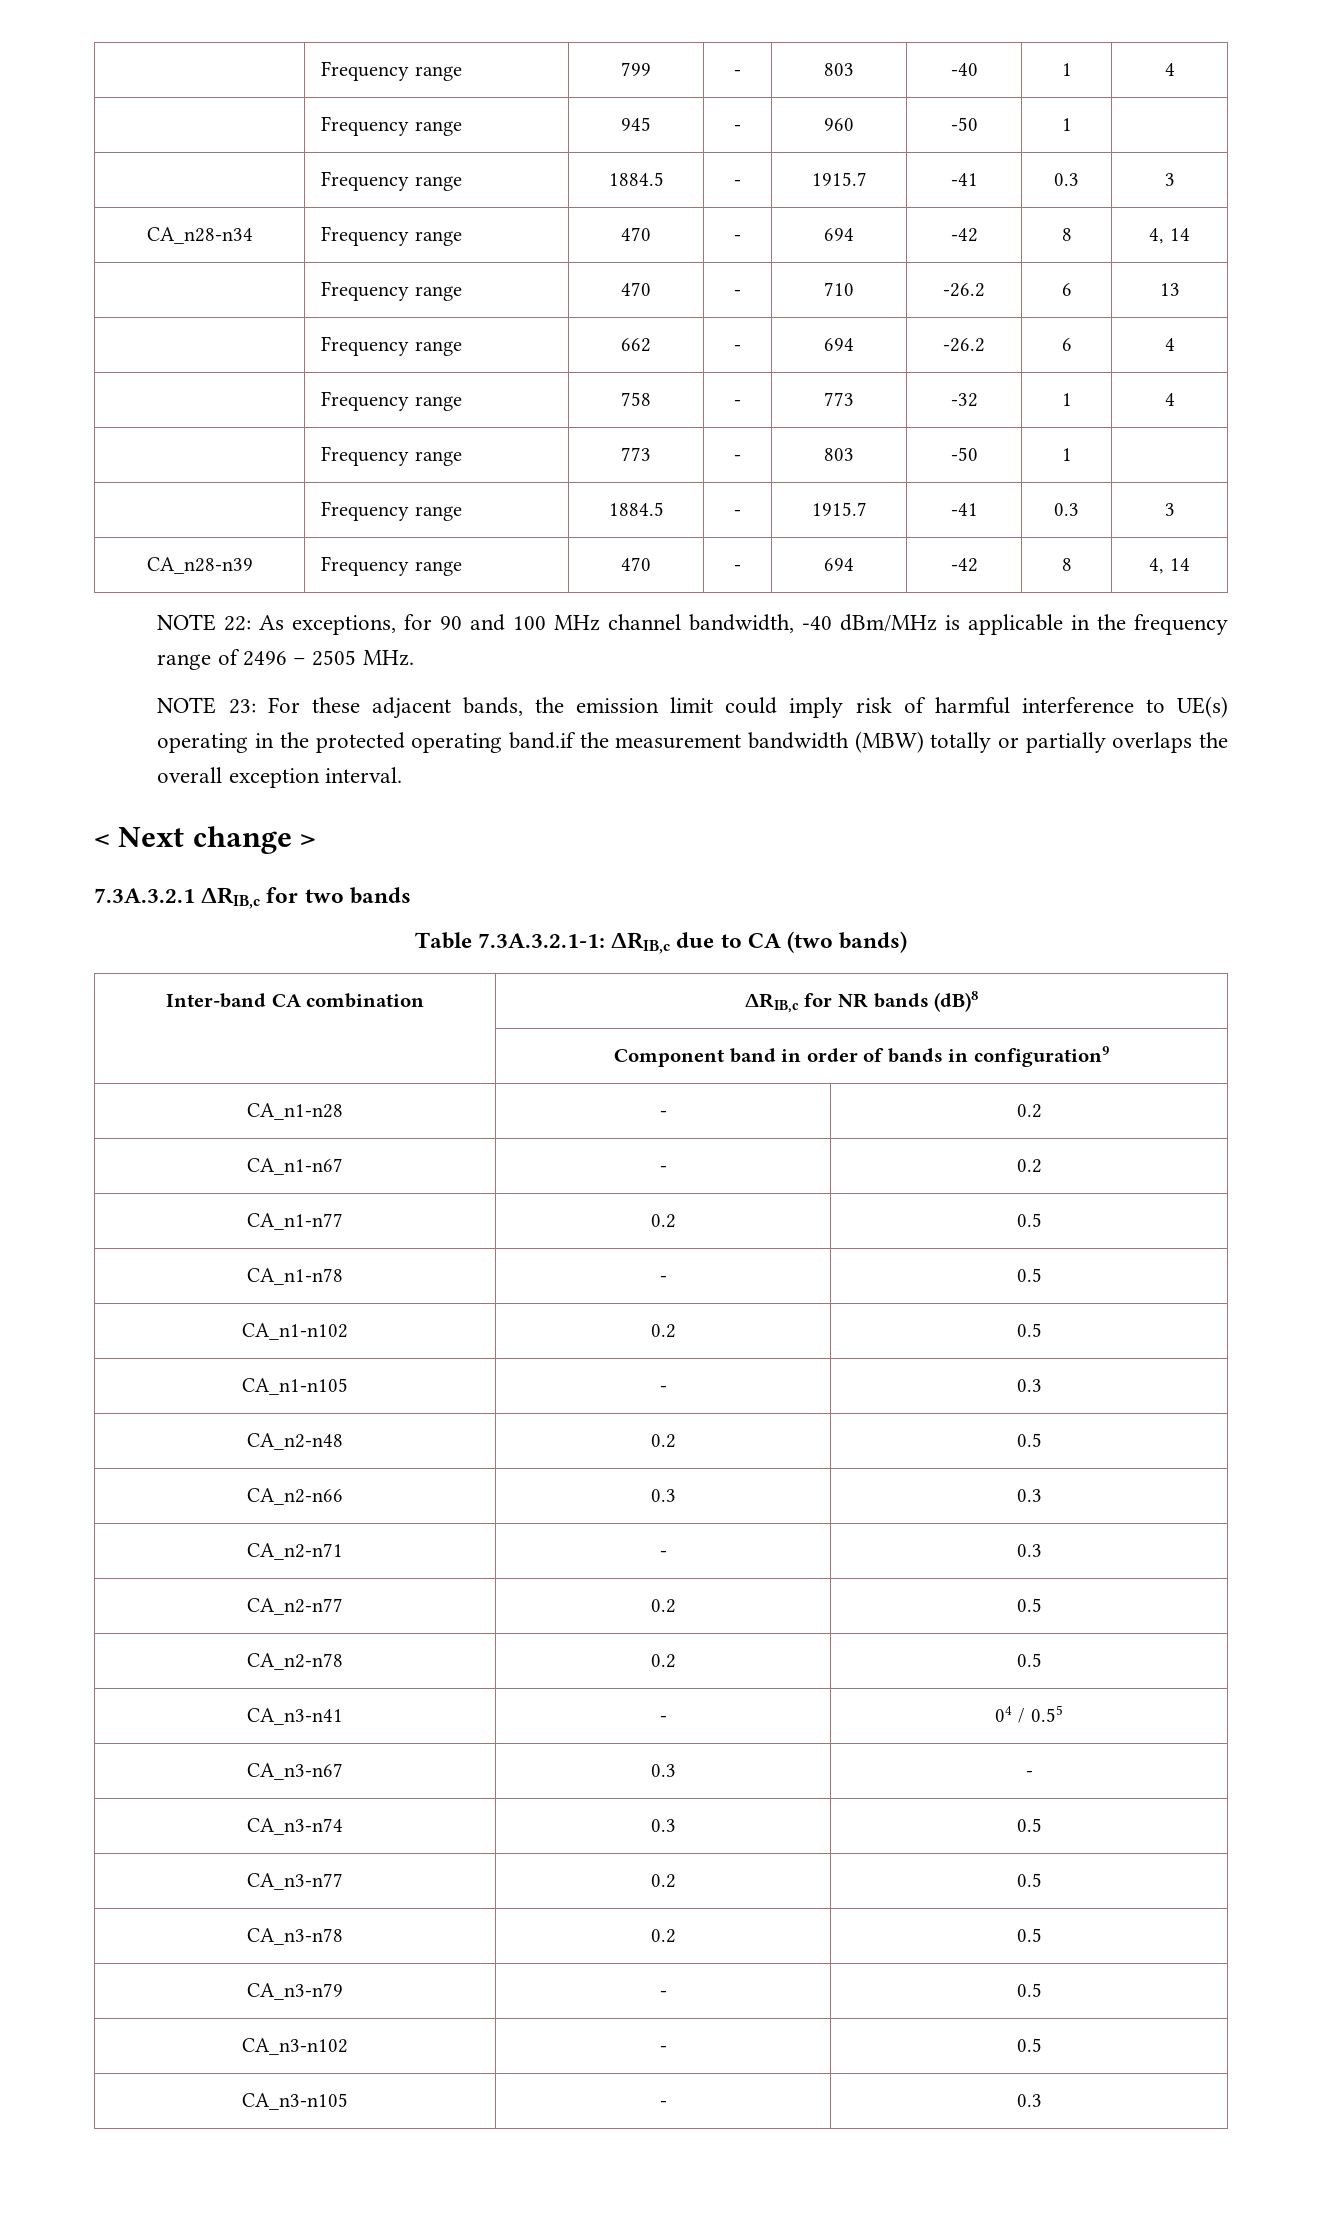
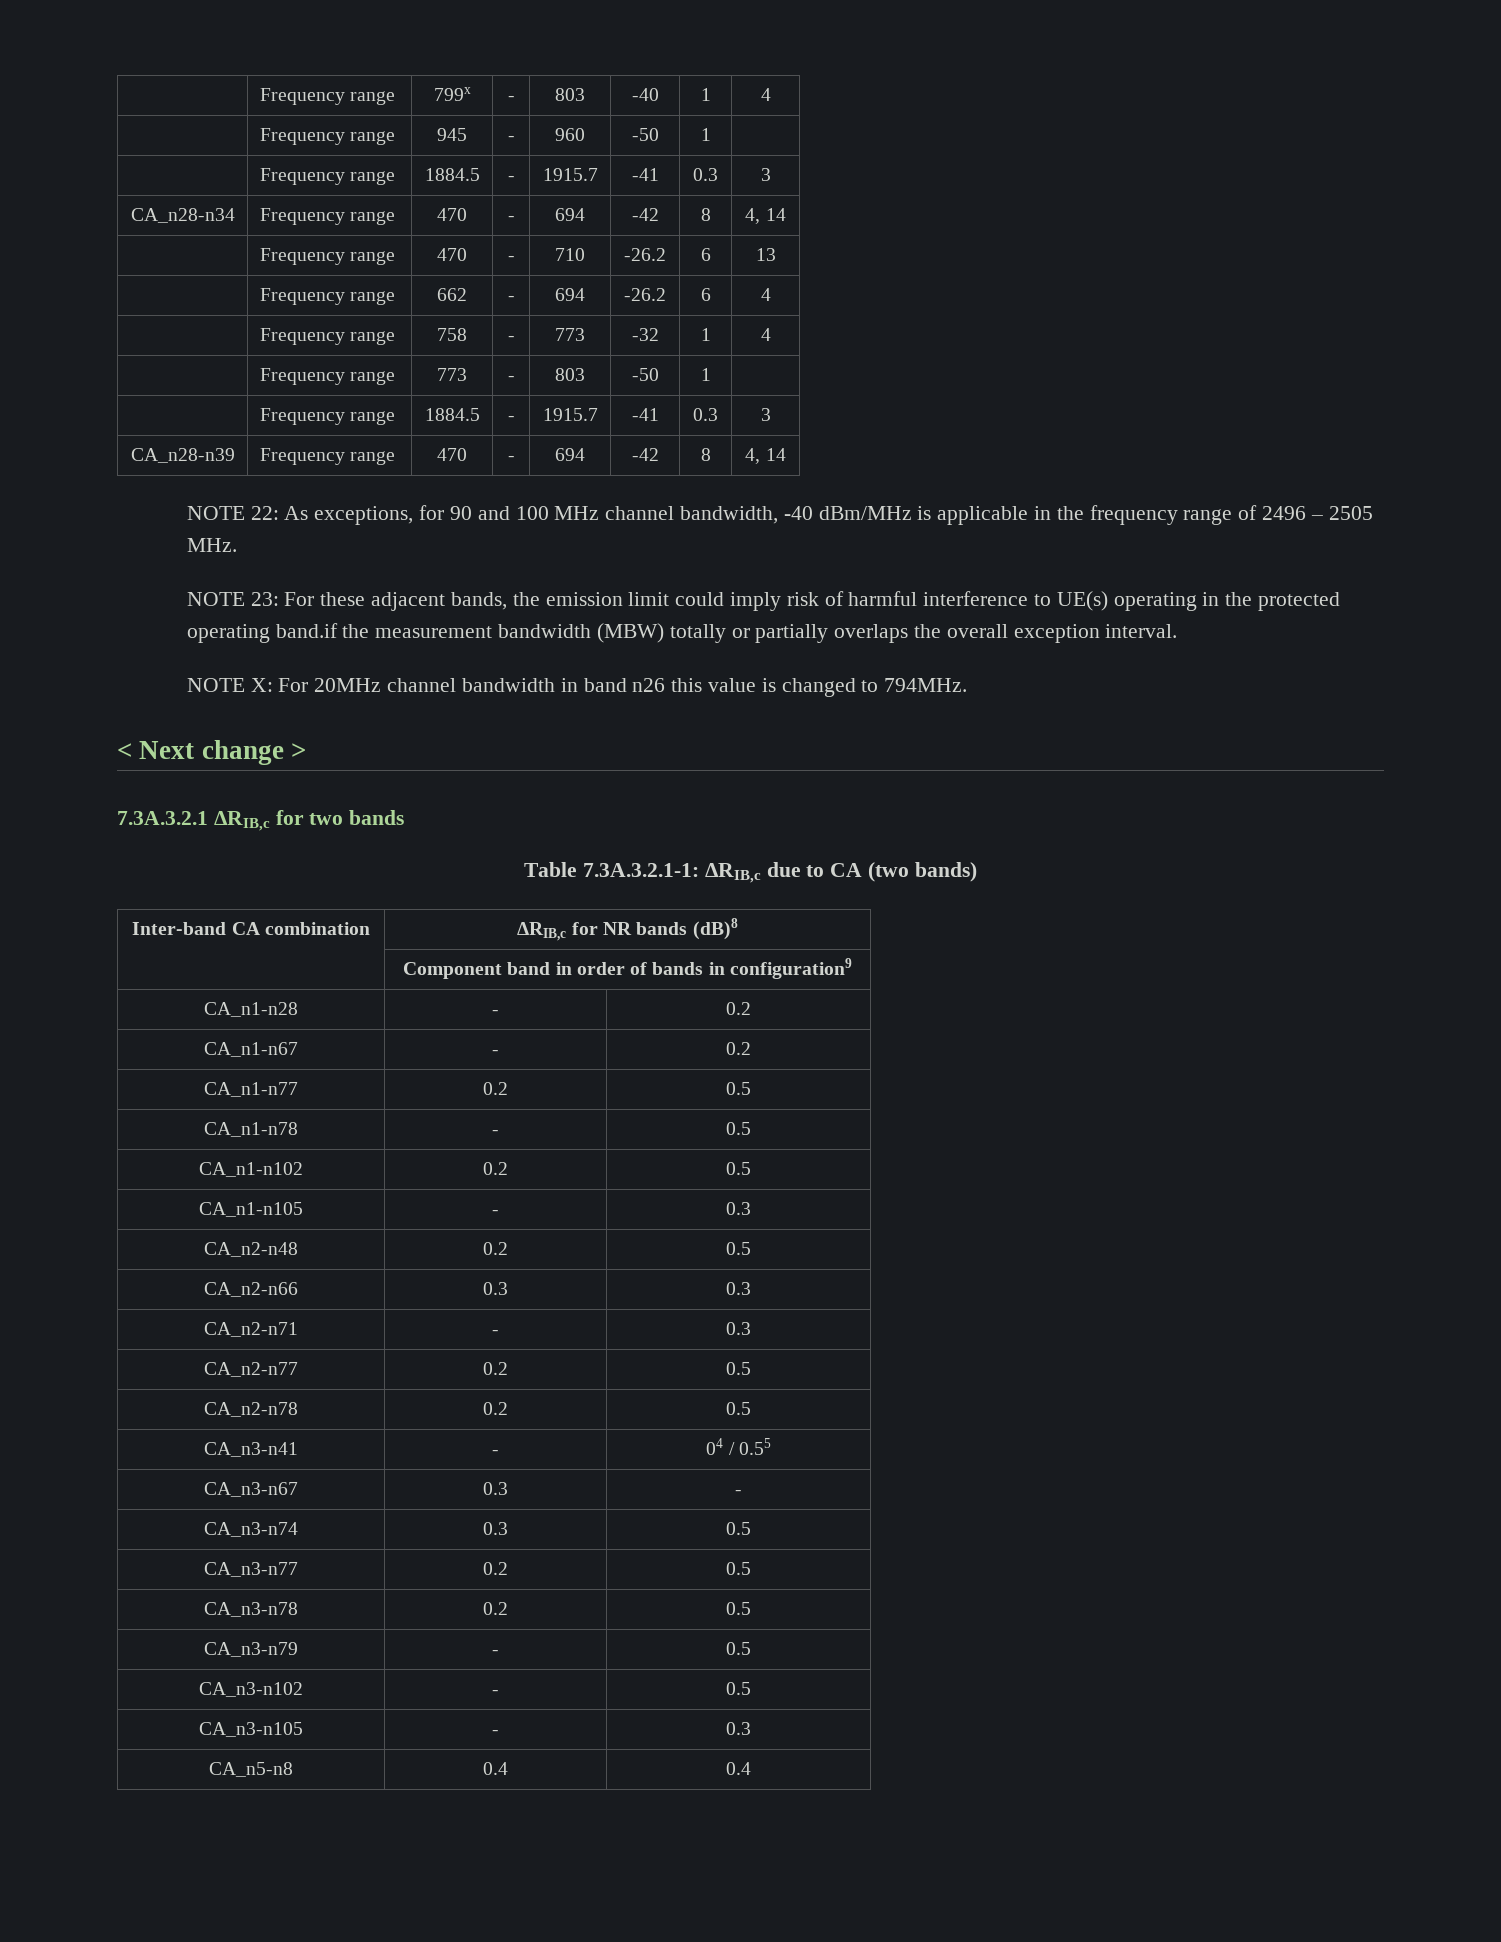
- | Frequency range | 799 | - | 803 | -40 | 1 | 4
+ | Frequency range | 799x | - | 803 | -40 | 1 | 4
+ NOTE X: For 20MHz channel bandwidth in band n26 this value is changed to 794MHz.
+ CA_n5-n8 | 0.4 | 0.4

